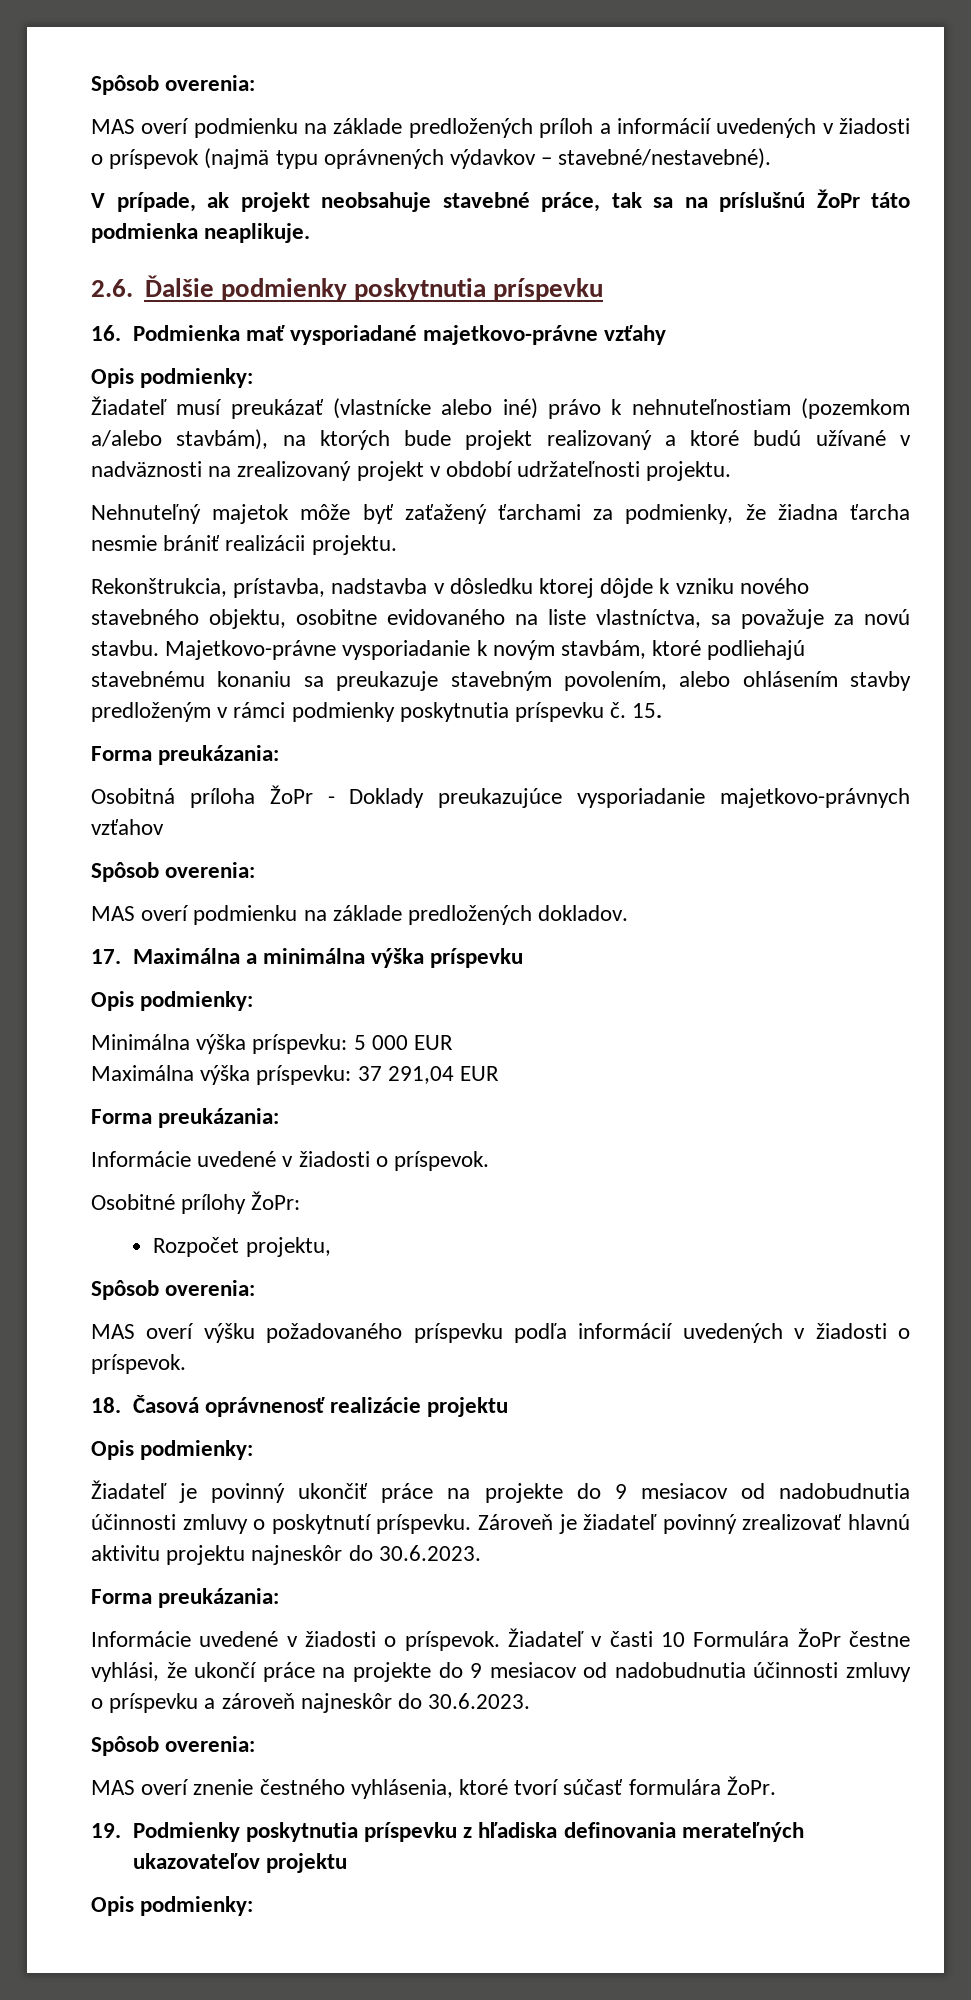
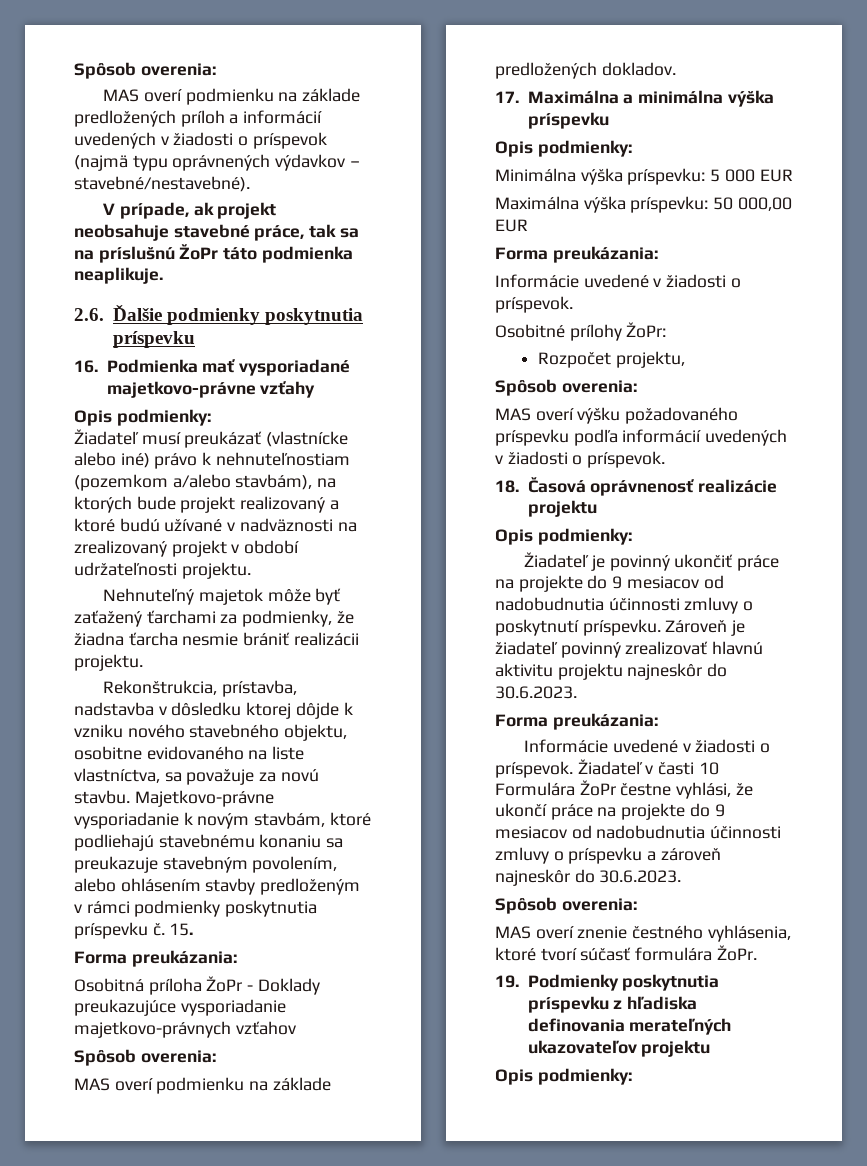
- Maximálna výška príspevku: 37 291,04 EUR
+ Maximálna výška príspevku: 50 000,00 EUR

